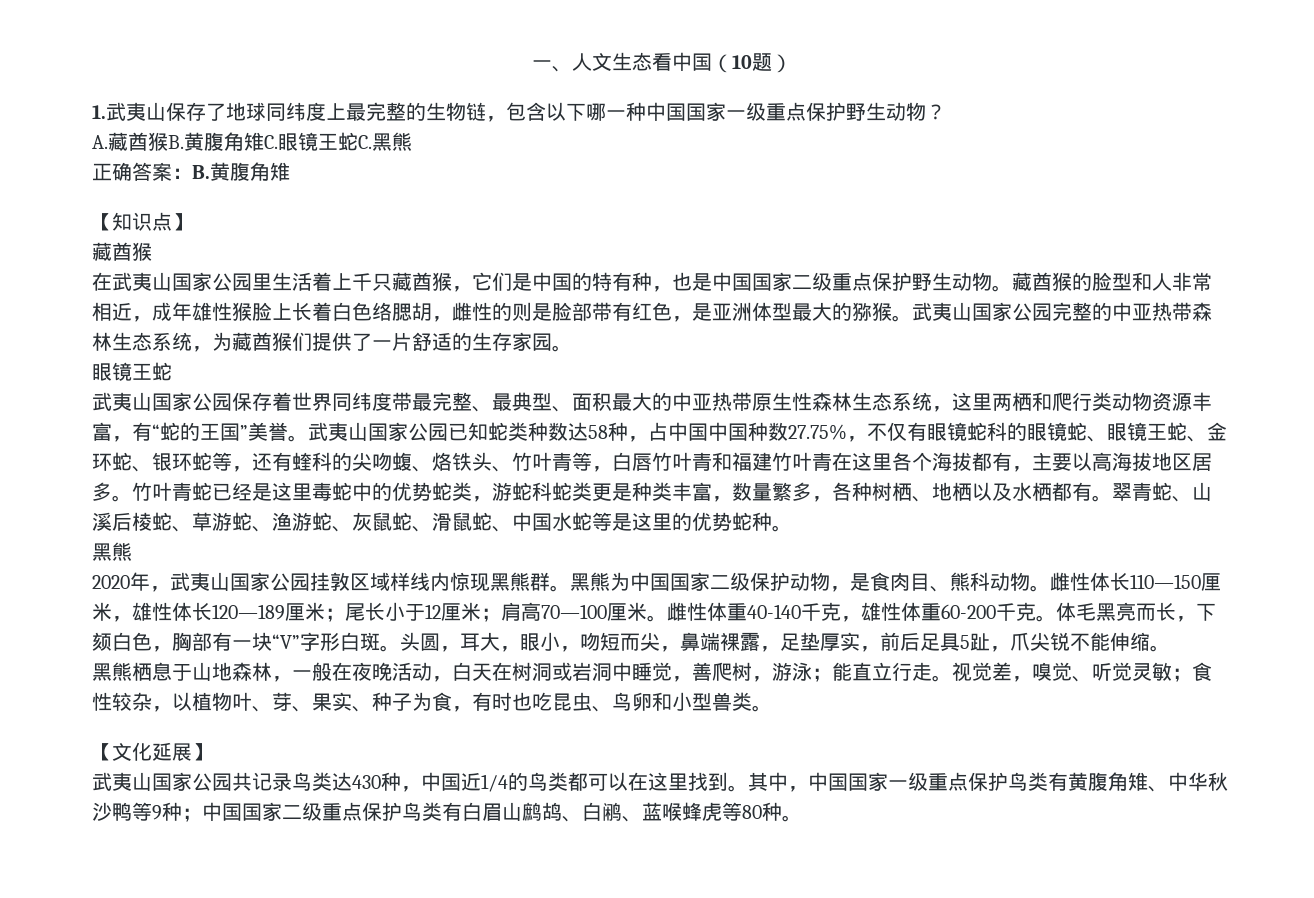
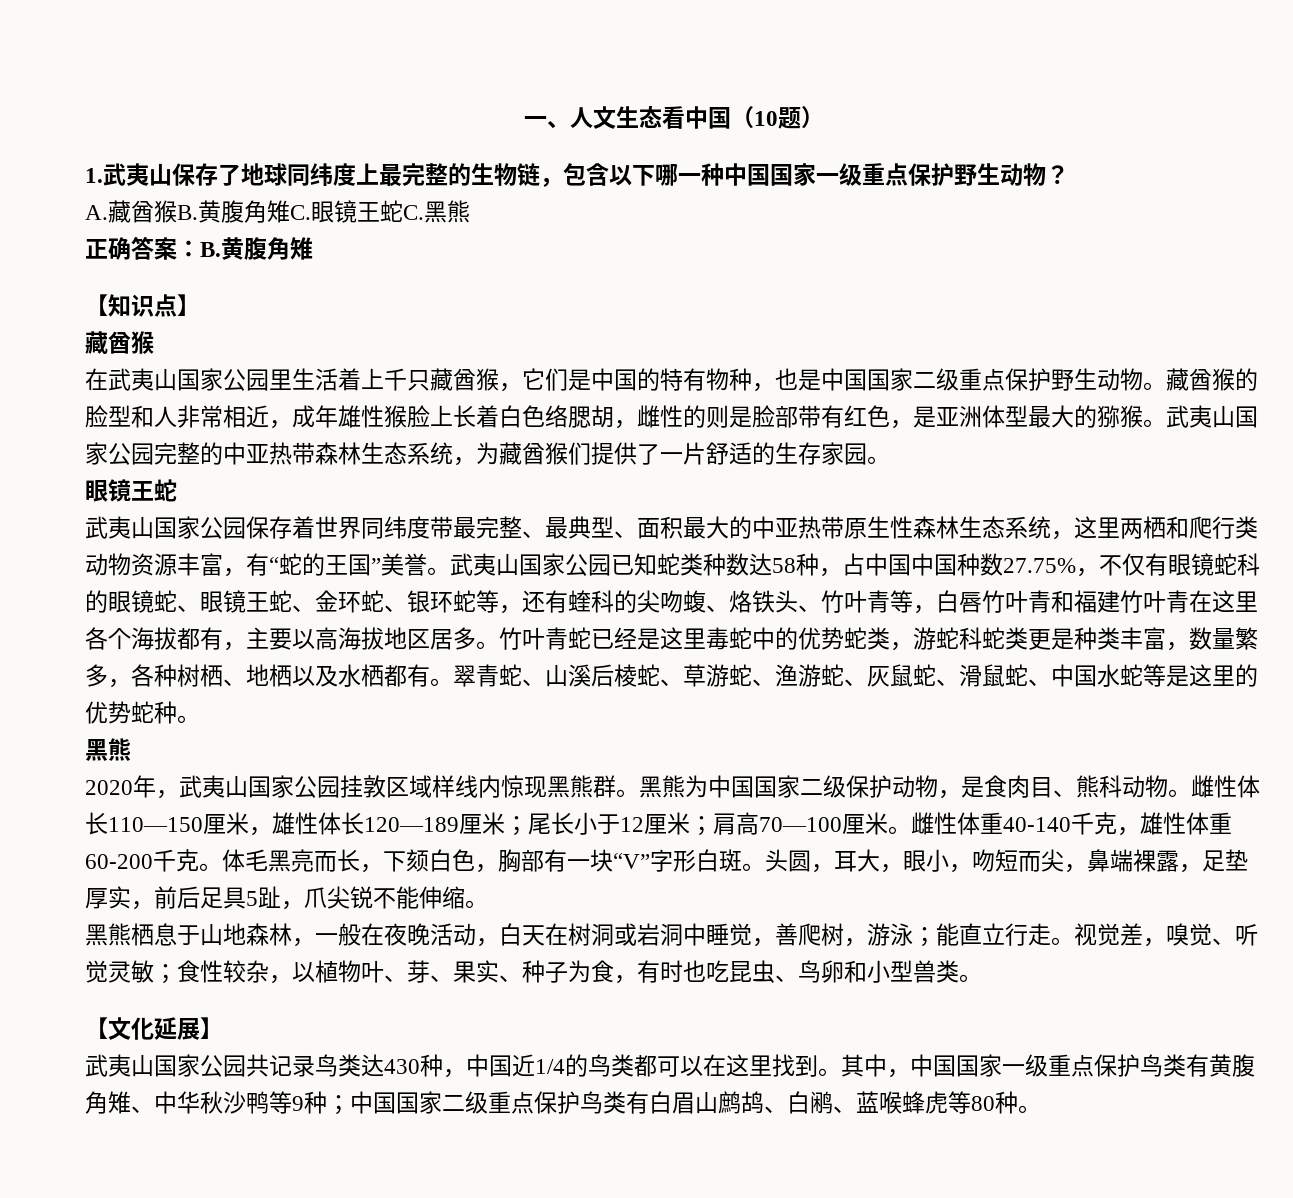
- 在武夷山国家公园里生活着上千只藏酋猴，它们是中国的特有种，也是中国国家二级重点保护野生动物。
+ 在武夷山国家公园里生活着上千只藏酋猴，它们是中国的特有物种，也是中国国家二级重点保护野生动物。

